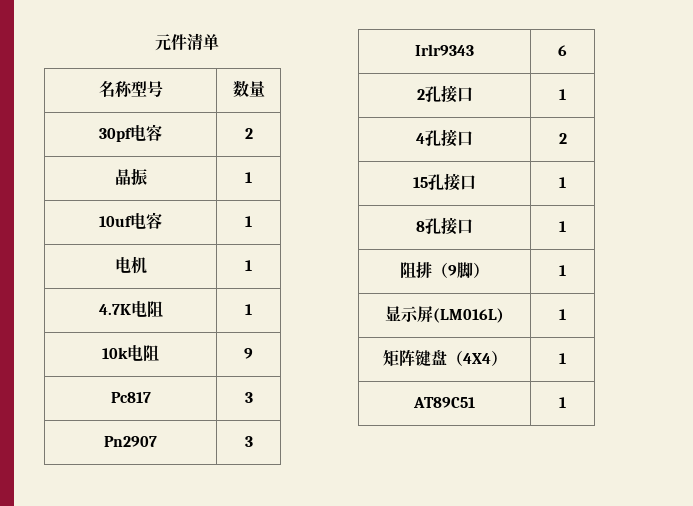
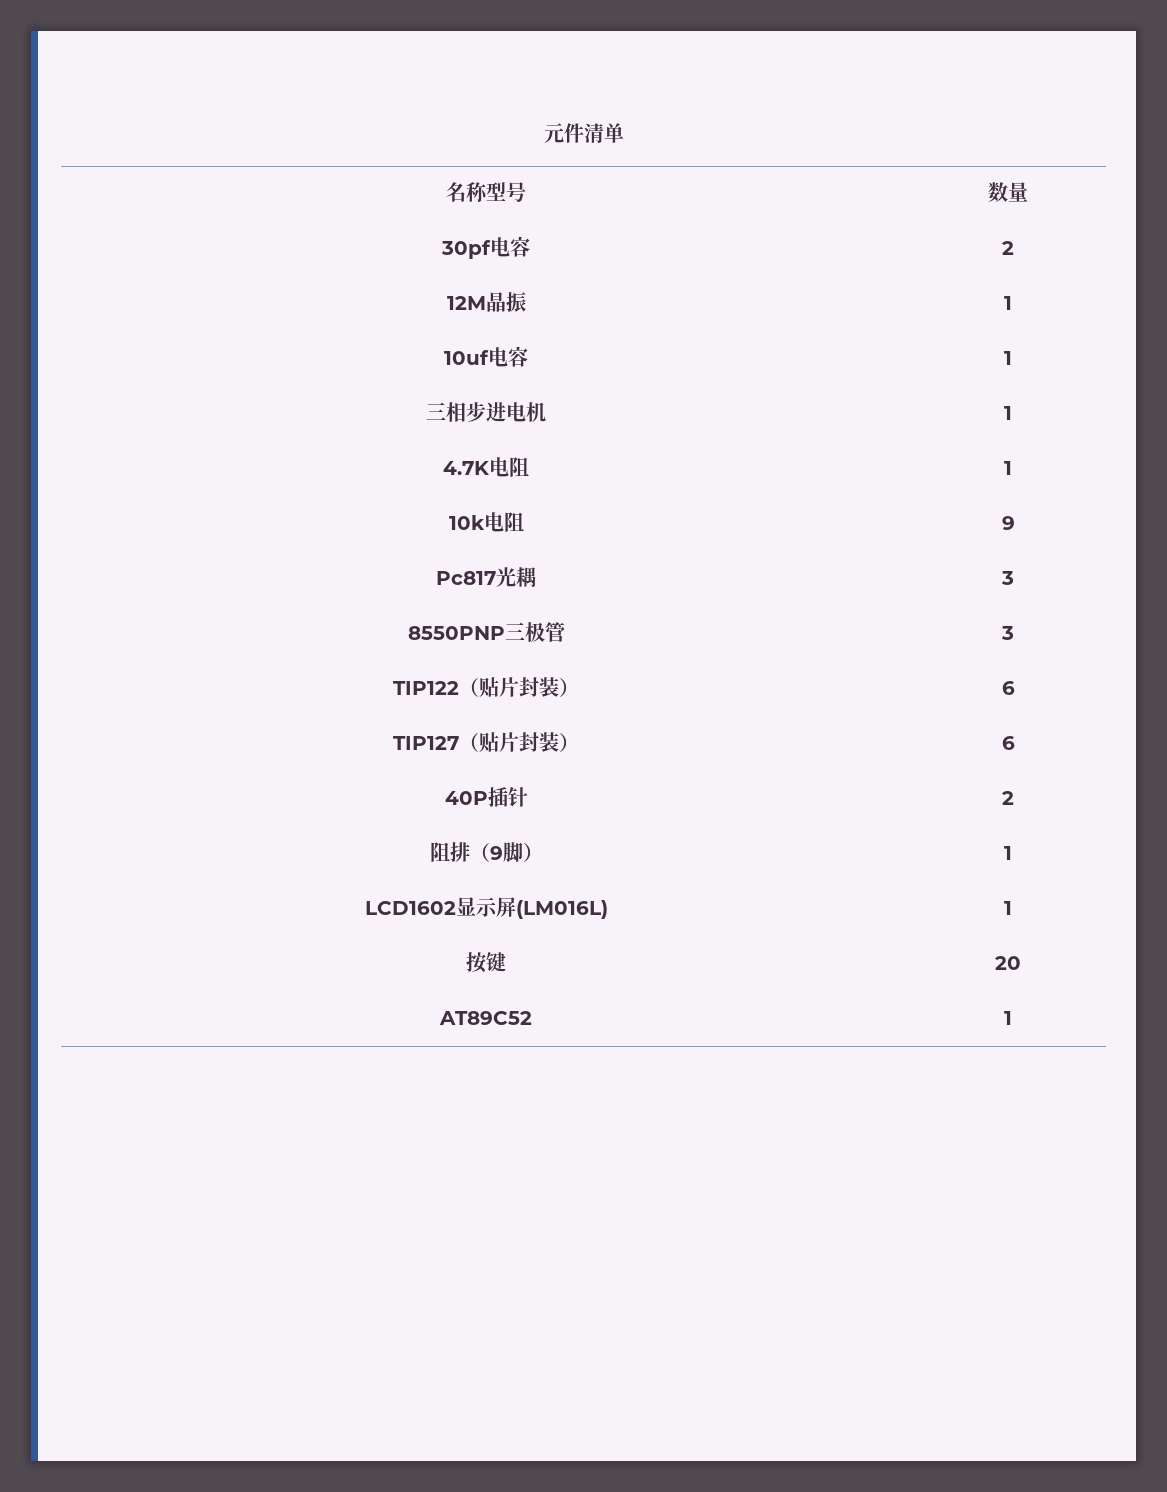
- 晶振 | 1
+ 12M晶振 | 1
- 电机 | 1
+ 三相步进电机 | 1
- Pc817 | 3
- Pn2907 | 3
- Irlr9343 | 6
- 2孔接口 | 1
- 4孔接口 | 2
- 15孔接口 | 1
- 8孔接口 | 1
+ Pc817光耦 | 3
+ 8550PNP三极管 | 3
+ TIP122（贴片封装） | 6
+ TIP127（贴片封装） | 6
+ 40P插针 | 2
- 显示屏(LM016L) | 1
+ LCD1602显示屏(LM016L) | 1
- 矩阵键盘（4X4） | 1
- AT89C51 | 1
+ 按键 | 20
+ AT89C52 | 1

